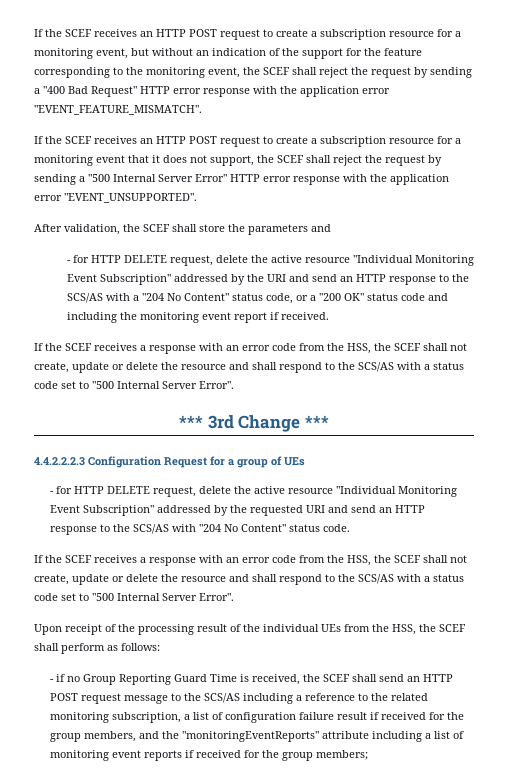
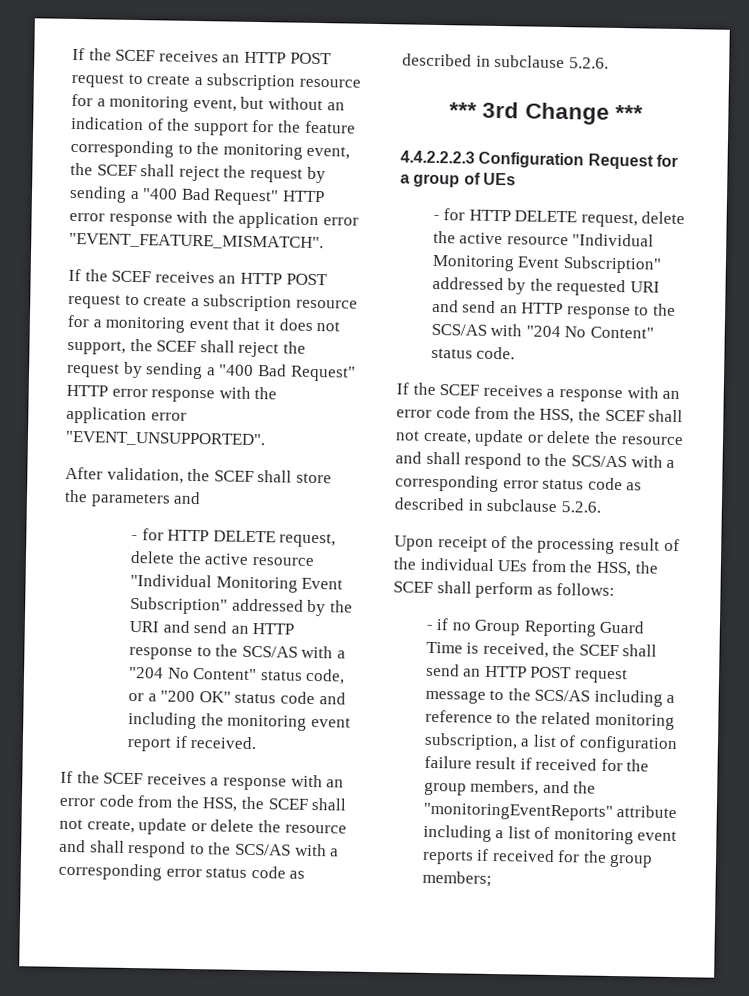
- If the SCEF receives an HTTP POST request to create a subscription resource for a monitoring event that it does not support, the SCEF shall reject the request by sending a "500 Internal Server Error" HTTP error response with the application error "EVENT_UNSUPPORTED".
+ If the SCEF receives an HTTP POST request to create a subscription resource for a monitoring event that it does not support, the SCEF shall reject the request by sending a "400 Bad Request" HTTP error response with the application error "EVENT_UNSUPPORTED".
  - for HTTP DELETE request, delete the active resource "Individual Monitoring Event Subscription" addressed by the URI and send an HTTP response to the SCS/AS with a "204 No Content" status code, or a "200 OK" status code and including the monitoring event report if received.
- If the SCEF receives a response with an error code from the HSS, the SCEF shall not create, update or delete the resource and shall respond to the SCS/AS with a status code set to "500 Internal Server Error".
+ If the SCEF receives a response with an error code from the HSS, the SCEF shall not create, update or delete the resource and shall respond to the SCS/AS with a corresponding error status code as described in subclause 5.2.6.
  - for HTTP DELETE request, delete the active resource "Individual Monitoring Event Subscription" addressed by the requested URI and send an HTTP response to the SCS/AS with "204 No Content" status code.
- If the SCEF receives a response with an error code from the HSS, the SCEF shall not create, update or delete the resource and shall respond to the SCS/AS with a status code set to "500 Internal Server Error".
+ If the SCEF receives a response with an error code from the HSS, the SCEF shall not create, update or delete the resource and shall respond to the SCS/AS with a corresponding error status code as described in subclause 5.2.6.

